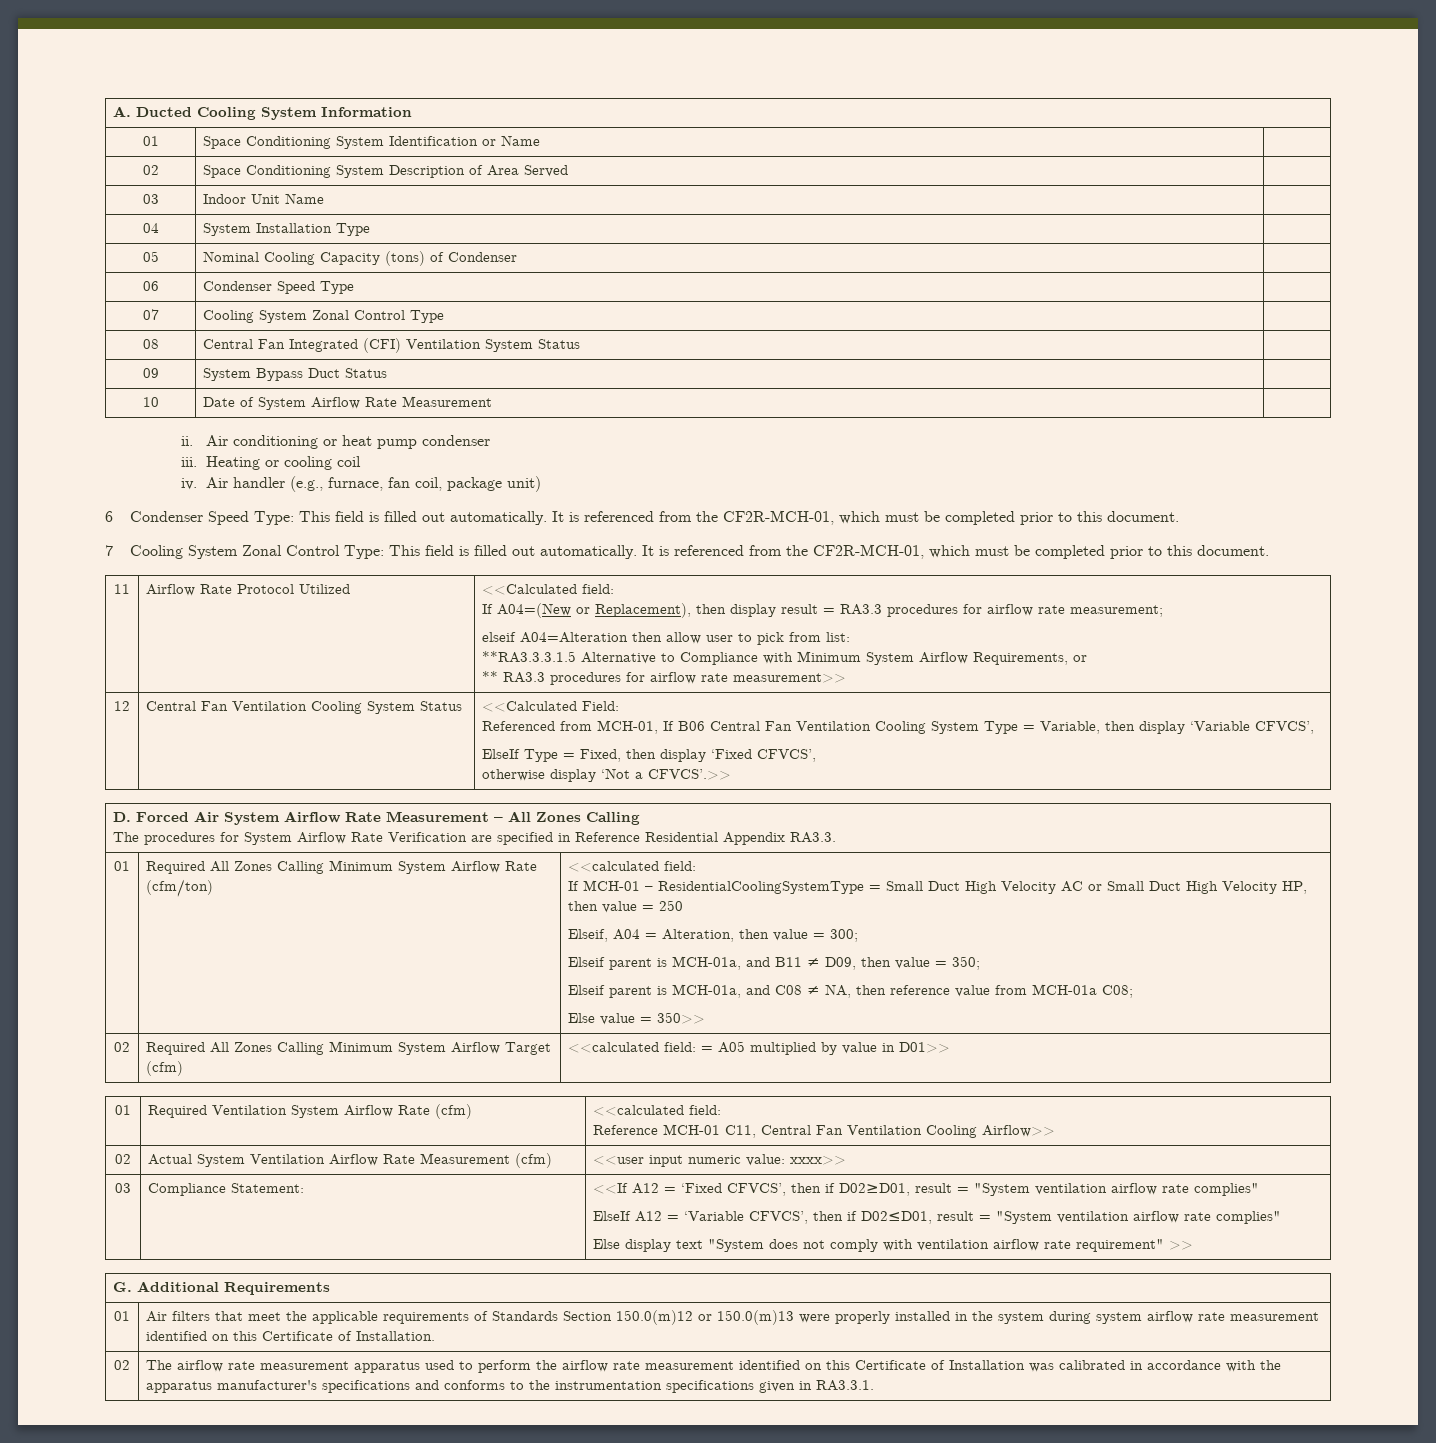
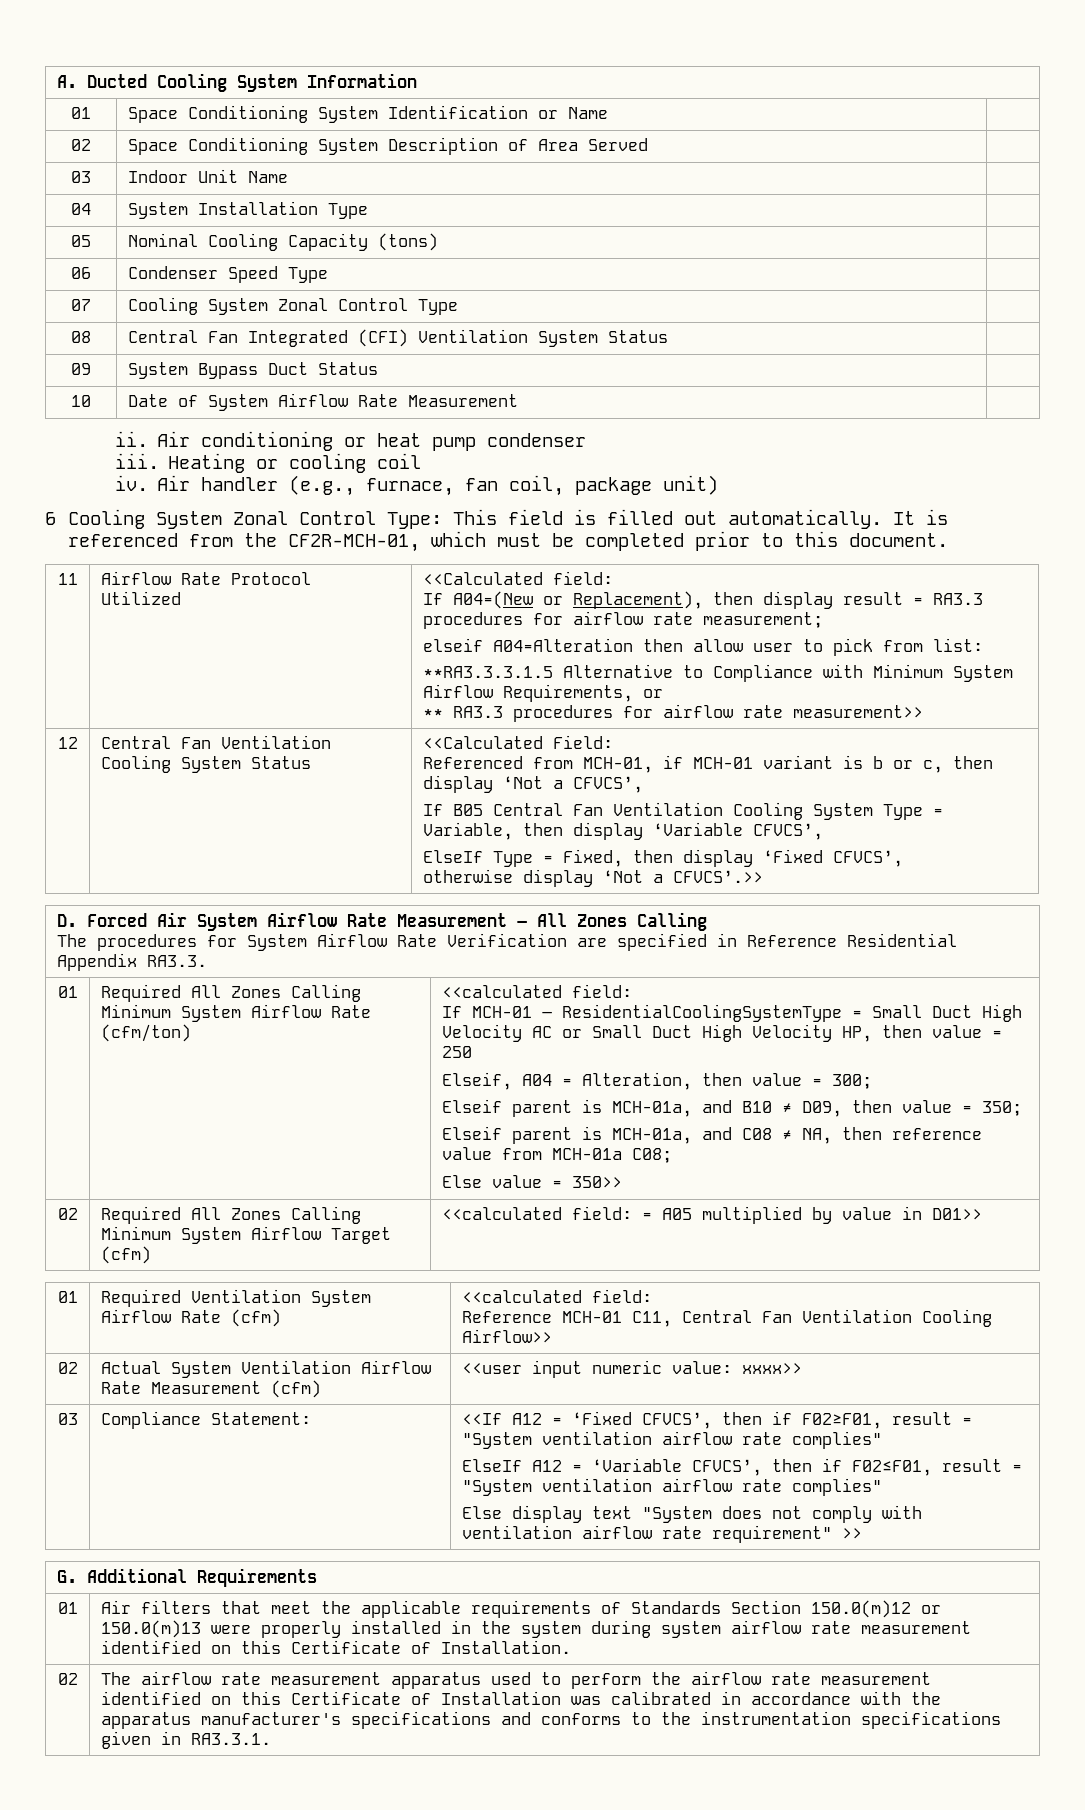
- 05 | Nominal Cooling Capacity (tons) of Condenser |
+ 05 | Nominal Cooling Capacity (tons) |
- 6 Condenser Speed Type: This field is filled out automatically. It is referenced from the CF2R-MCH-01, which must be completed prior to this document.
- 7 Cooling System Zonal Control Type: This field is filled out automatically.
+ 6 Cooling System Zonal Control Type: This field is filled out automatically.
- Referenced from MCH-01, If B06 Central Fan Ventilation Cooling System Type = Variable, then display ‘Variable CFVCS’,
+ Referenced from MCH-01, if MCH-01 variant is b or c, then display ‘Not a CFVCS’,
+ If B05 Central Fan Ventilation Cooling System Type = Variable, then display ‘Variable CFVCS’,
- Elseif parent is MCH-01a, and B11 ≠ D09, then value = 350;
+ Elseif parent is MCH-01a, and B10 ≠ D09, then value = 350;
- <<If A12 = ‘Fixed CFVCS’, then if D02≥D01, result = "System ventilation airflow rate complies"
+ <<If A12 = ‘Fixed CFVCS’, then if F02≥F01, result = "System ventilation airflow rate complies"
- ElseIf A12 = ‘Variable CFVCS’, then if D02≤D01, result = "System ventilation airflow rate complies"
+ ElseIf A12 = ‘Variable CFVCS’, then if F02≤F01, result = "System ventilation airflow rate complies"

